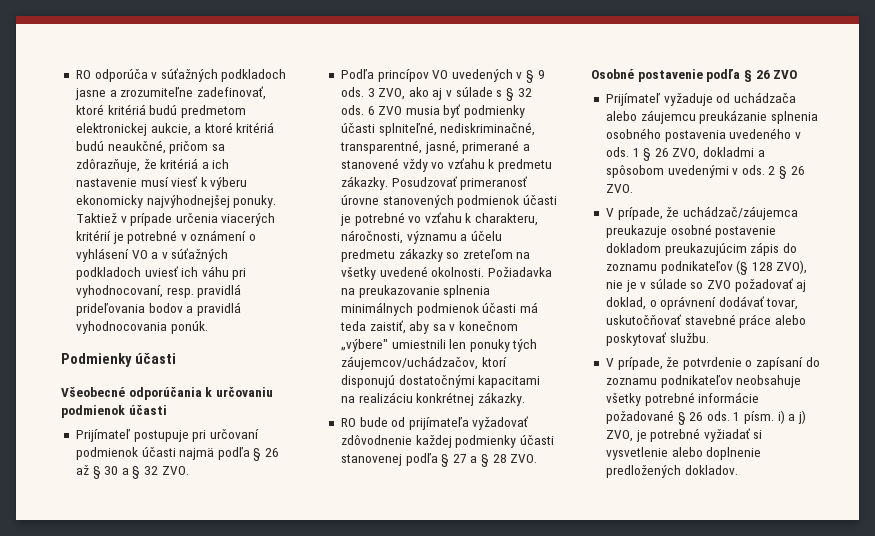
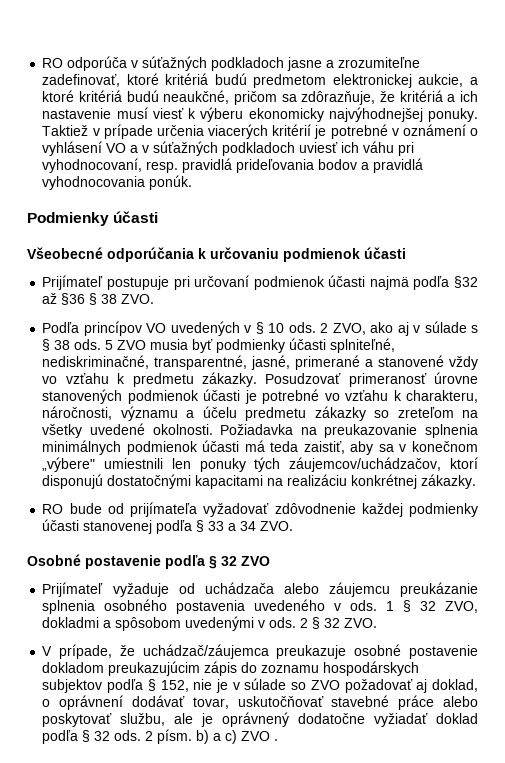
- Prijímateľ postupuje pri určovaní podmienok účasti najmä podľa § 26 až § 30 a § 32 ZVO.
+ Prijímateľ postupuje pri určovaní podmienok účasti najmä podľa §32 až §36 § 38 ZVO.
- Podľa princípov VO uvedených v § 9 ods. 3 ZVO, ako aj v súlade s § 32 ods. 6 ZVO musia byť podmienky účasti splniteľné, nediskriminačné, transparentné, jasné, primerané a stanovené vždy vo vzťahu k predmetu zákazky.
+ Podľa princípov VO uvedených v § 10 ods. 2 ZVO, ako aj v súlade s § 38 ods. 5 ZVO musia byť podmienky účasti splniteľné, nediskriminačné, transparentné, jasné, primerané a stanovené vždy vo vzťahu k predmetu zákazky.
- RO bude od prijímateľa vyžadovať zdôvodnenie každej podmienky účasti stanovenej podľa § 27 a § 28 ZVO.
+ RO bude od prijímateľa vyžadovať zdôvodnenie každej podmienky účasti stanovenej podľa § 33 a 34 ZVO.
- Osobné postavenie podľa § 26 ZVO
+ Osobné postavenie podľa § 32 ZVO
- 1 § 26 ZVO, dokladmi a spôsobom uvedenými v ods.
+ 1 § 32 ZVO, dokladmi a spôsobom uvedenými v ods.
- 2 § 26 ZVO.
+ 2 § 32 ZVO.
- V prípade, že uchádzač/záujemca preukazuje osobné postavenie dokladom preukazujúcim zápis do zoznamu podnikateľov (§ 128 ZVO), nie je v súlade so ZVO požadovať aj doklad, o oprávnení dodávať tovar, uskutočňovať stavebné práce alebo poskytovať službu.
- V prípade, že potvrdenie o zapísaní do zoznamu podnikateľov neobsahuje všetky potrebné informácie požadované § 26 ods. 1 písm. i) a j) ZVO, je potrebné vyžiadať si vysvetlenie alebo doplnenie predložených dokladov.
+ V prípade, že uchádzač/záujemca preukazuje osobné postavenie dokladom preukazujúcim zápis do zoznamu hospodárskych subjektov podľa § 152, nie je v súlade so ZVO požadovať aj doklad, o oprávnení dodávať tovar, uskutočňovať stavebné práce alebo poskytovať službu, ale je oprávnený dodatočne vyžiadať doklad podľa § 32 ods. 2 písm. b) a c) ZVO .

